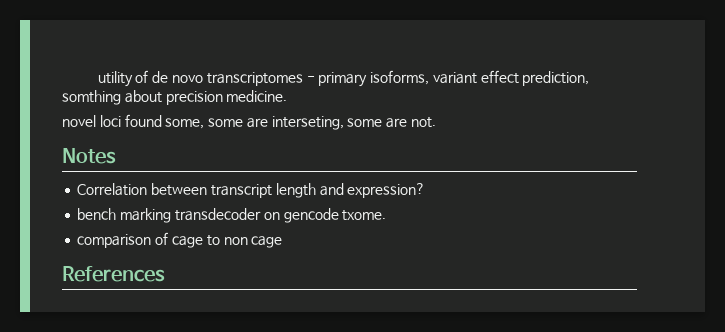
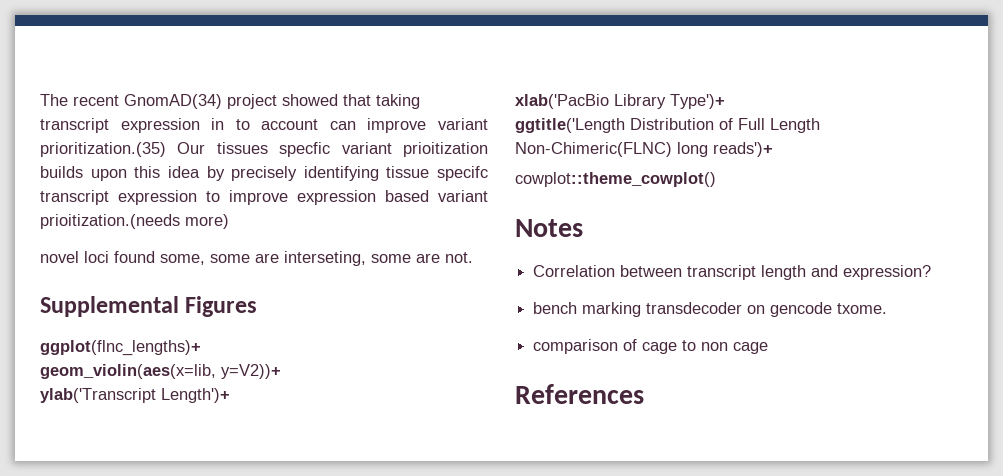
- utility of de novo transcriptomes - primary isoforms, variant effect prediction, somthing about precision medicine.
+ The recent GnomAD(34) project showed that taking transcript expression in to account can improve variant prioritization.(35) Our tissues specfic variant prioitization builds upon this idea by precisely identifying tissue specifc transcript expression to improve expression based variant prioitization.(needs more)
+ Supplemental Figures
+ ggplot(flnc_lengths)+
+ geom_violin(aes(x=lib, y=V2))+
+ ylab('Transcript Length')+
+ xlab('PacBio Library Type')+
+ ggtitle('Length Distribution of Full Length Non-Chimeric(FLNC) long reads')+
+ cowplot::theme_cowplot()

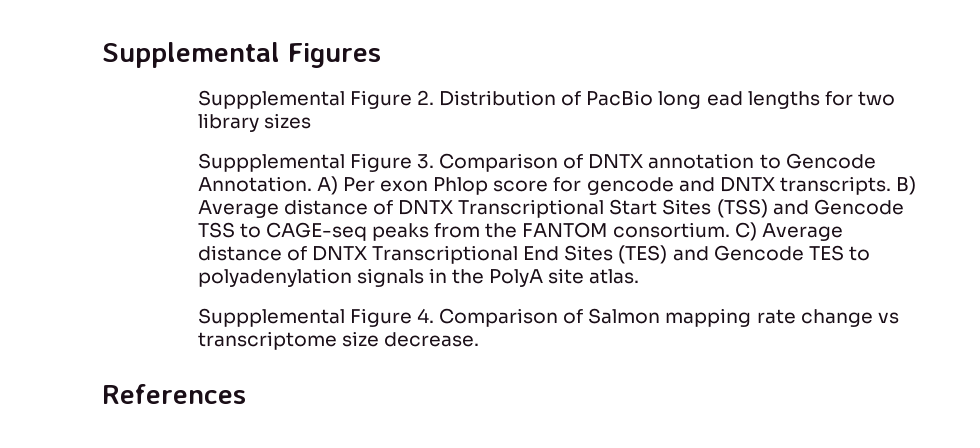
- The recent GnomAD(34) project showed that taking transcript expression in to account can improve variant prioritization.(35) Our tissues specfic variant prioitization builds upon this idea by precisely identifying tissue specifc transcript expression to improve expression based variant prioitization.(needs more)
- novel loci found some, some are interseting, some are not.
  Supplemental Figures
- ggplot(flnc_lengths)+
- geom_violin(aes(x=lib, y=V2))+
- ylab('Transcript Length')+
- xlab('PacBio Library Type')+
- ggtitle('Length Distribution of Full Length Non-Chimeric(FLNC) long reads')+
- cowplot::theme_cowplot()
- Notes
- Correlation between transcript length and expression?
- bench marking transdecoder on gencode txome.
- comparison of cage to non cage
+ Suppplemental Figure 2. Distribution of PacBio long ead lengths for two library sizes
+ Suppplemental Figure 3. Comparison of DNTX annotation to Gencode Annotation. A) Per exon Phlop score for gencode and DNTX transcripts. B) Average distance of DNTX Transcriptional Start Sites (TSS) and Gencode TSS to CAGE-seq peaks from the FANTOM consortium. C) Average distance of DNTX Transcriptional End Sites (TES) and Gencode TES to polyadenylation signals in the PolyA site atlas.
+ Suppplemental Figure 4. Comparison of Salmon mapping rate change vs transcriptome size decrease.

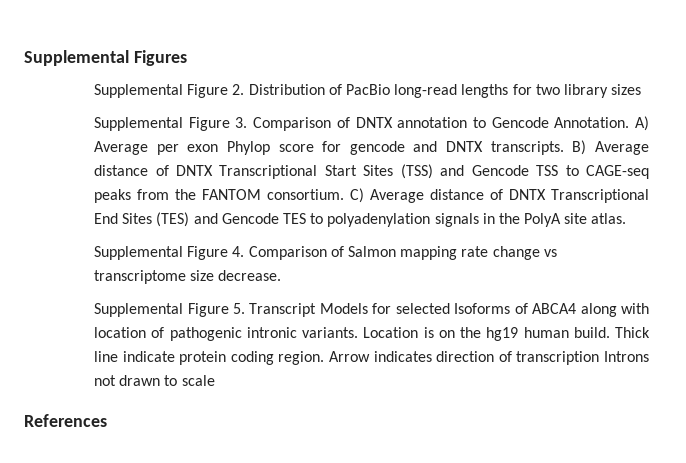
- Suppplemental Figure 2. Distribution of PacBio long ead lengths for two library sizes
+ Supplemental Figure 2. Distribution of PacBio long-read lengths for two library sizes
- Suppplemental Figure 3. Comparison of DNTX annotation to Gencode Annotation.
+ Supplemental Figure 3. Comparison of DNTX annotation to Gencode Annotation.
- A) Per exon Phlop score for gencode and DNTX transcripts.
+ A) Average per exon Phylop score for gencode and DNTX transcripts.
- Suppplemental Figure 4. Comparison of Salmon mapping rate change vs transcriptome size decrease.
+ Supplemental Figure 4. Comparison of Salmon mapping rate change vs transcriptome size decrease.
+ Supplemental Figure 5. Transcript Models for selected Isoforms of ABCA4 along with location of pathogenic intronic variants. Location is on the hg19 human build. Thick line indicate protein coding region. Arrow indicates direction of transcription Introns not drawn to scale

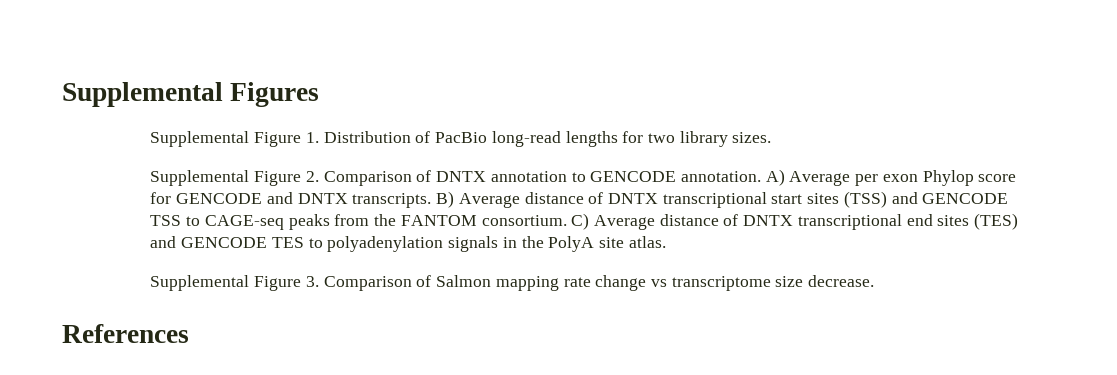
- Supplemental Figure 2. Distribution of PacBio long-read lengths for two library sizes
- Supplemental Figure 3. Comparison of DNTX annotation to Gencode Annotation.
+ Supplemental Figure 1. Distribution of PacBio long-read lengths for two library sizes.
+ Supplemental Figure 2. Comparison of DNTX annotation to GENCODE annotation.
- A) Average per exon Phylop score for gencode and DNTX transcripts.
+ A) Average per exon Phylop score for GENCODE and DNTX transcripts.
- B) Average distance of DNTX Transcriptional Start Sites (TSS) and Gencode TSS to CAGE-seq peaks from the FANTOM consortium.
+ B) Average distance of DNTX transcriptional start sites (TSS) and GENCODE TSS to CAGE-seq peaks from the FANTOM consortium.
- C) Average distance of DNTX Transcriptional End Sites (TES) and Gencode TES to polyadenylation signals in the PolyA site atlas.
+ C) Average distance of DNTX transcriptional end sites (TES) and GENCODE TES to polyadenylation signals in the PolyA site atlas.
- Supplemental Figure 4. Comparison of Salmon mapping rate change vs transcriptome size decrease.
+ Supplemental Figure 3. Comparison of Salmon mapping rate change vs transcriptome size decrease.
- Supplemental Figure 5. Transcript Models for selected Isoforms of ABCA4 along with location of pathogenic intronic variants. Location is on the hg19 human build. Thick line indicate protein coding region. Arrow indicates direction of transcription Introns not drawn to scale

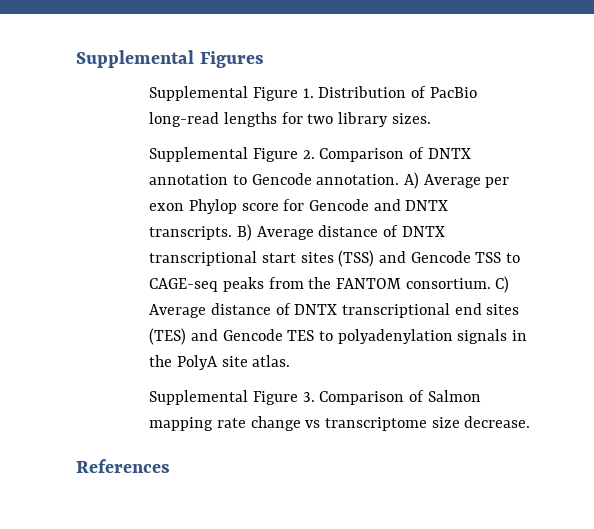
- Supplemental Figure 2. Comparison of DNTX annotation to GENCODE annotation.
+ Supplemental Figure 2. Comparison of DNTX annotation to Gencode annotation.
- A) Average per exon Phylop score for GENCODE and DNTX transcripts.
+ A) Average per exon Phylop score for Gencode and DNTX transcripts.
- B) Average distance of DNTX transcriptional start sites (TSS) and GENCODE TSS to CAGE-seq peaks from the FANTOM consortium.
+ B) Average distance of DNTX transcriptional start sites (TSS) and Gencode TSS to CAGE-seq peaks from the FANTOM consortium.
- C) Average distance of DNTX transcriptional end sites (TES) and GENCODE TES to polyadenylation signals in the PolyA site atlas.
+ C) Average distance of DNTX transcriptional end sites (TES) and Gencode TES to polyadenylation signals in the PolyA site atlas.

